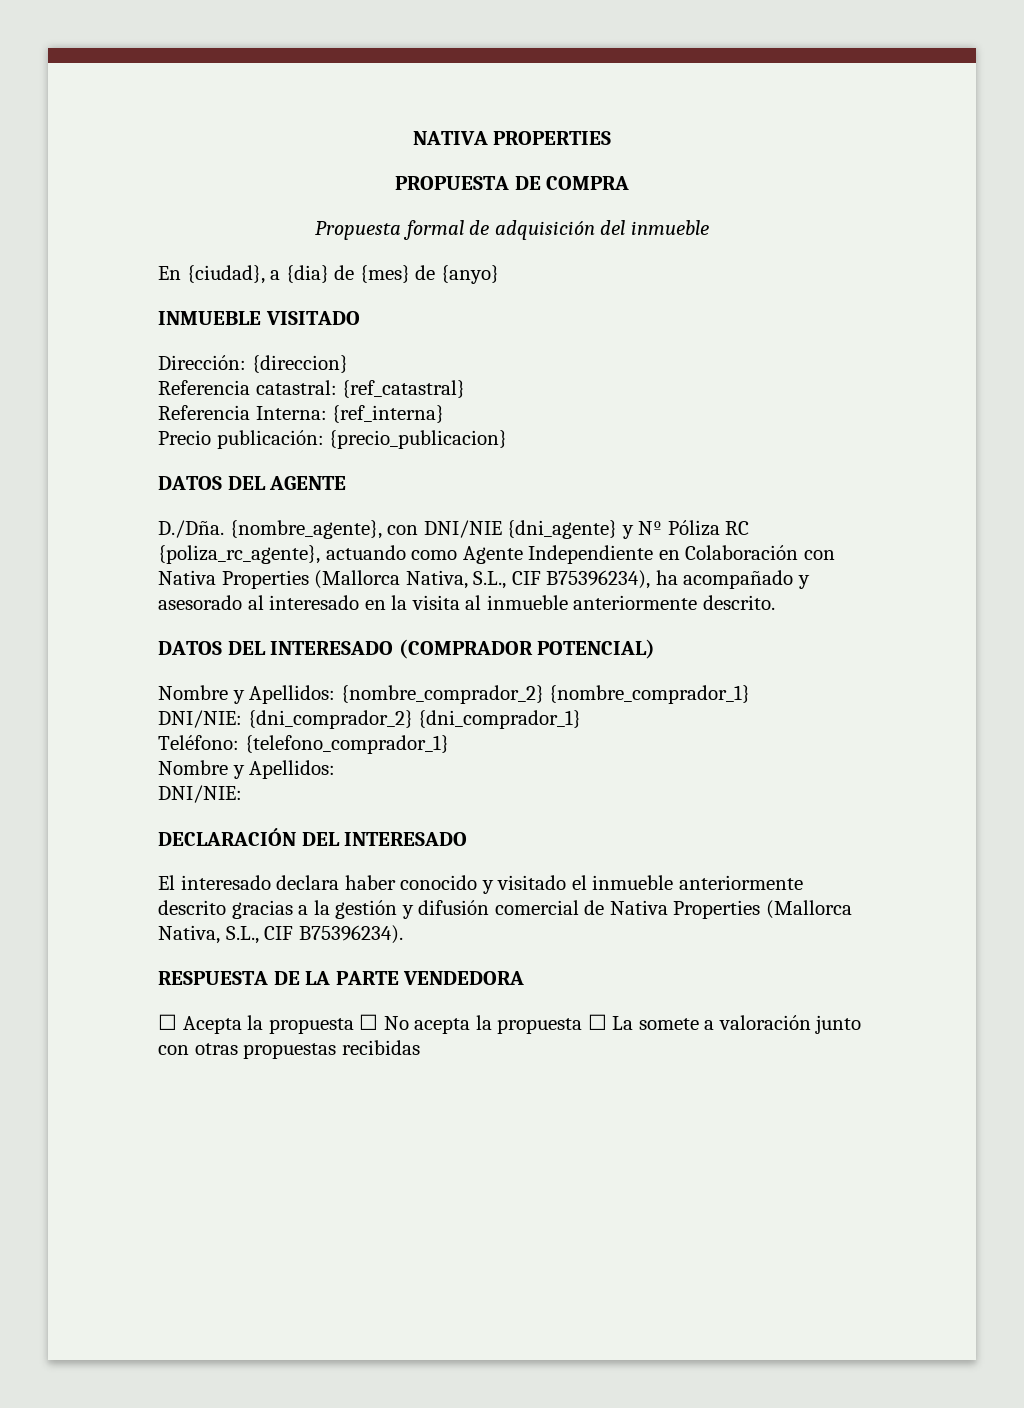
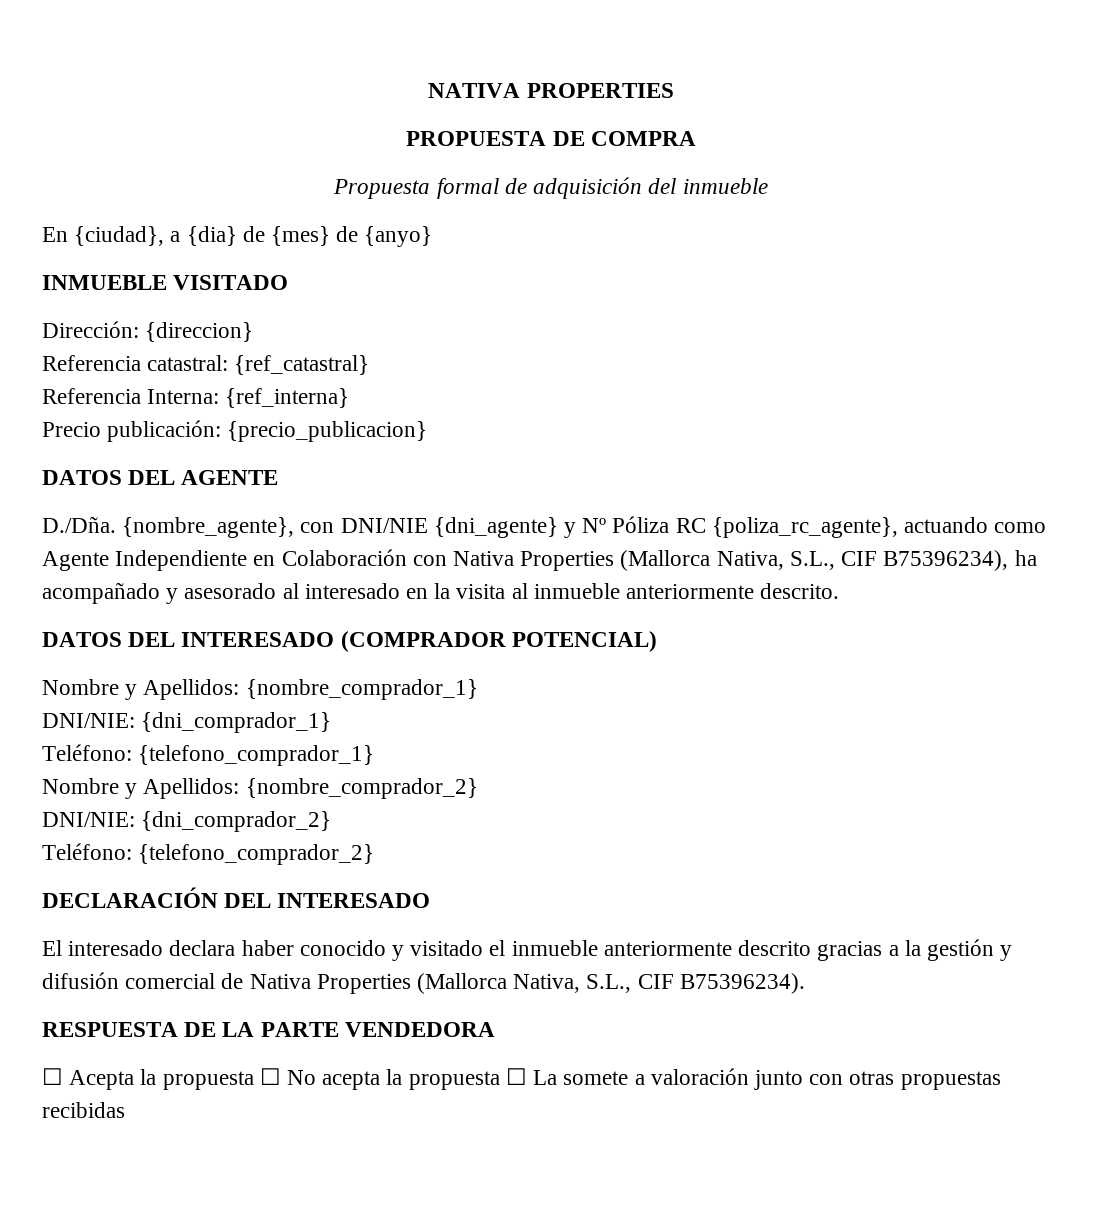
- Nombre y Apellidos: {nombre_comprador_2} {nombre_comprador_1}
+ Nombre y Apellidos: {nombre_comprador_1}
- DNI/NIE: {dni_comprador_2} {dni_comprador_1}
+ DNI/NIE: {dni_comprador_1}
  Teléfono: {telefono_comprador_1}
- Nombre y Apellidos:
- DNI/NIE:
+ Nombre y Apellidos: {nombre_comprador_2}
+ DNI/NIE: {dni_comprador_2}
+ Teléfono: {telefono_comprador_2}

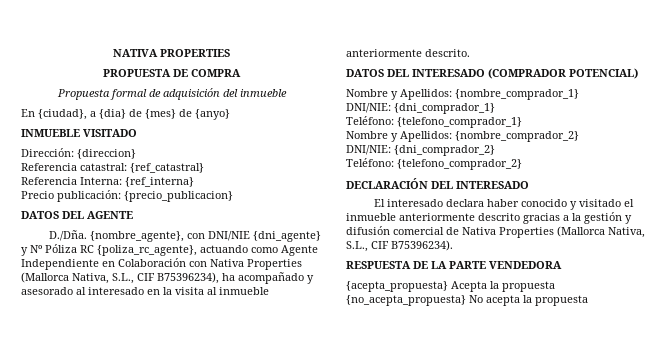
- ☐ Acepta la propuesta ☐ No acepta la propuesta ☐ La somete a valoración junto con otras propuestas recibidas
+ {acepta_propuesta} Acepta la propuesta {no_acepta_propuesta} No acepta la propuesta

